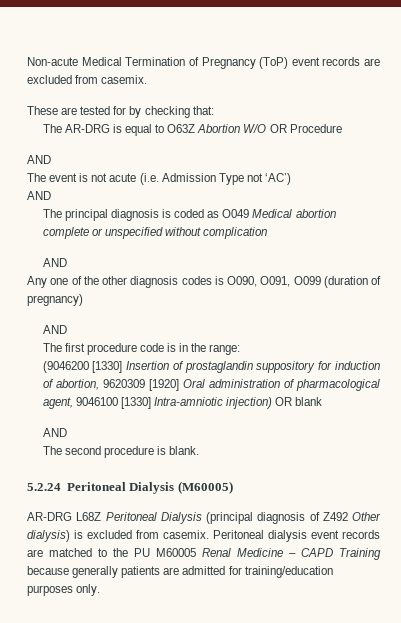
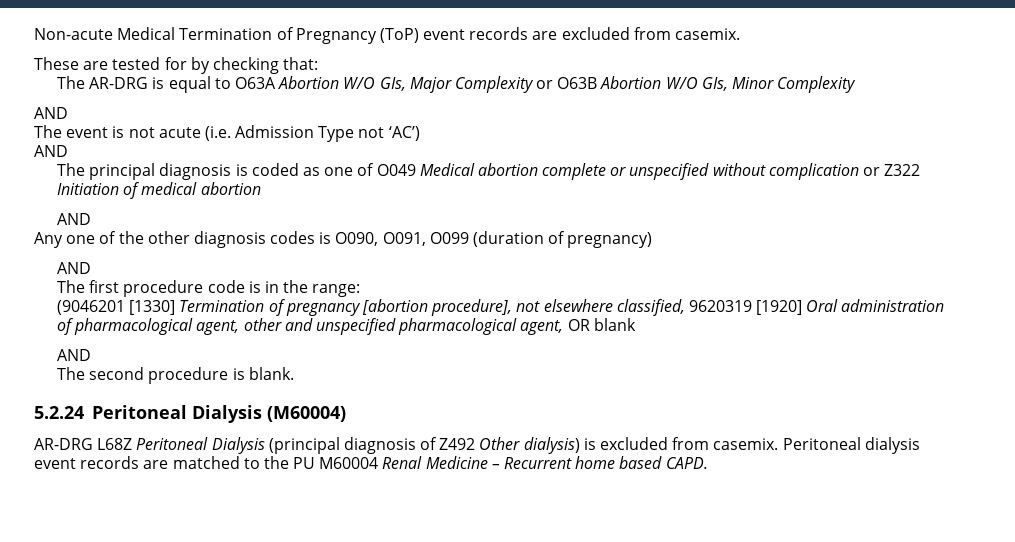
- The AR-DRG is equal to O63Z Abortion W/O OR Procedure
+ The AR-DRG is equal to O63A Abortion W/O GIs, Major Complexity or O63B Abortion W/O GIs, Minor Complexity
- The principal diagnosis is coded as O049 Medical abortion complete or unspecified without complication
+ The principal diagnosis is coded as one of O049 Medical abortion complete or unspecified without complication or Z322 Initiation of medical abortion
- (9046200 [1330] Insertion of prostaglandin suppository for induction of abortion, 9620309 [1920] Oral administration of pharmacological agent, 9046100 [1330] Intra-amniotic injection) OR blank
+ (9046201 [1330] Termination of pregnancy [abortion procedure], not elsewhere classified, 9620319 [1920] Oral administration of pharmacological agent, other and unspecified pharmacological agent, OR blank
- 5.2.24 Peritoneal Dialysis (M60005)
+ 5.2.24 Peritoneal Dialysis (M60004)
- Peritoneal dialysis event records are matched to the PU M60005 Renal Medicine – CAPD Training because generally patients are admitted for training/education purposes only.
+ Peritoneal dialysis event records are matched to the PU M60004 Renal Medicine – Recurrent home based CAPD.

